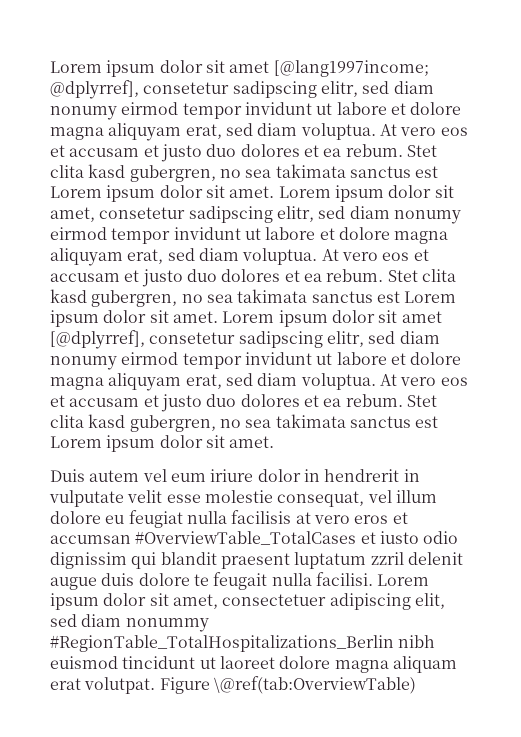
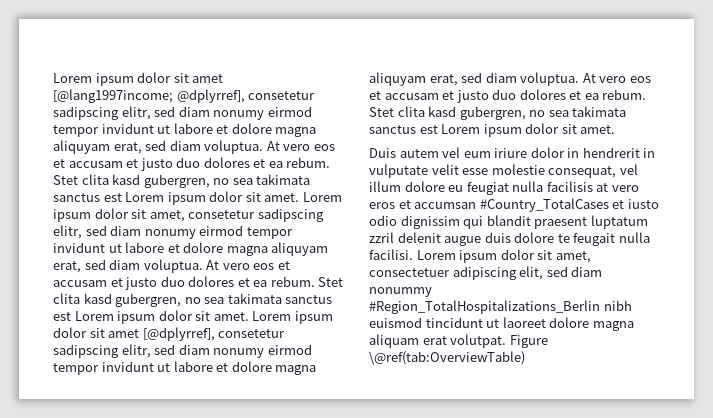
- Duis autem vel eum iriure dolor in hendrerit in vulputate velit esse molestie consequat, vel illum dolore eu feugiat nulla facilisis at vero eros et accumsan #OverviewTable_TotalCases et iusto odio dignissim qui blandit praesent luptatum zzril delenit augue duis dolore te feugait nulla facilisi.
+ Duis autem vel eum iriure dolor in hendrerit in vulputate velit esse molestie consequat, vel illum dolore eu feugiat nulla facilisis at vero eros et accumsan #Country_TotalCases et iusto odio dignissim qui blandit praesent luptatum zzril delenit augue duis dolore te feugait nulla facilisi.
- Lorem ipsum dolor sit amet, consectetuer adipiscing elit, sed diam nonummy #RegionTable_TotalHospitalizations_Berlin nibh euismod tincidunt ut laoreet dolore magna aliquam erat volutpat.
+ Lorem ipsum dolor sit amet, consectetuer adipiscing elit, sed diam nonummy #Region_TotalHospitalizations_Berlin nibh euismod tincidunt ut laoreet dolore magna aliquam erat volutpat.

